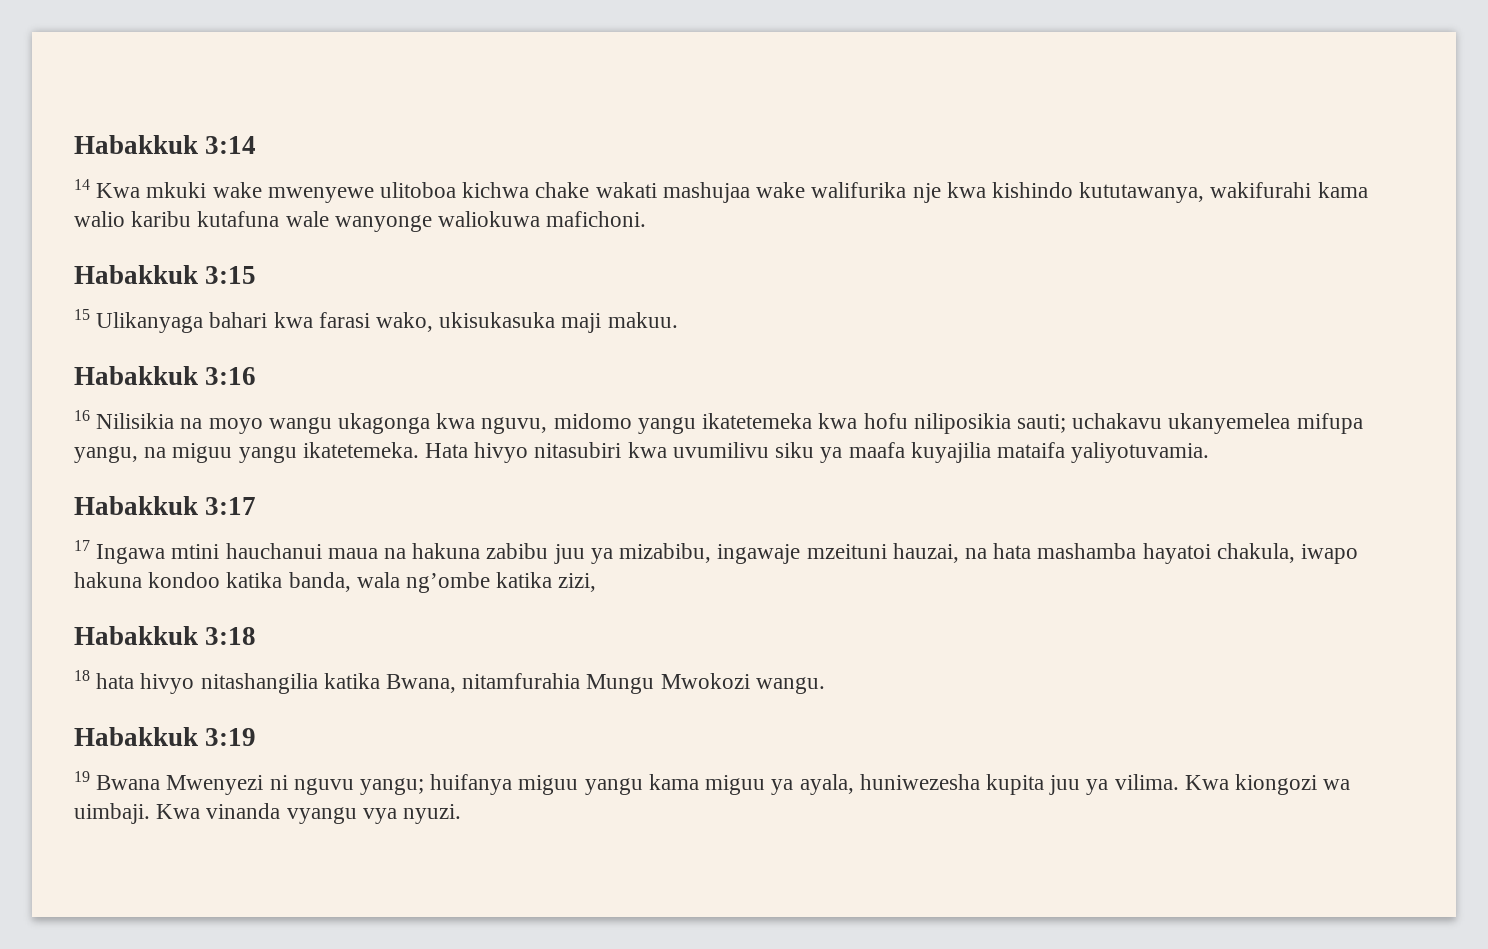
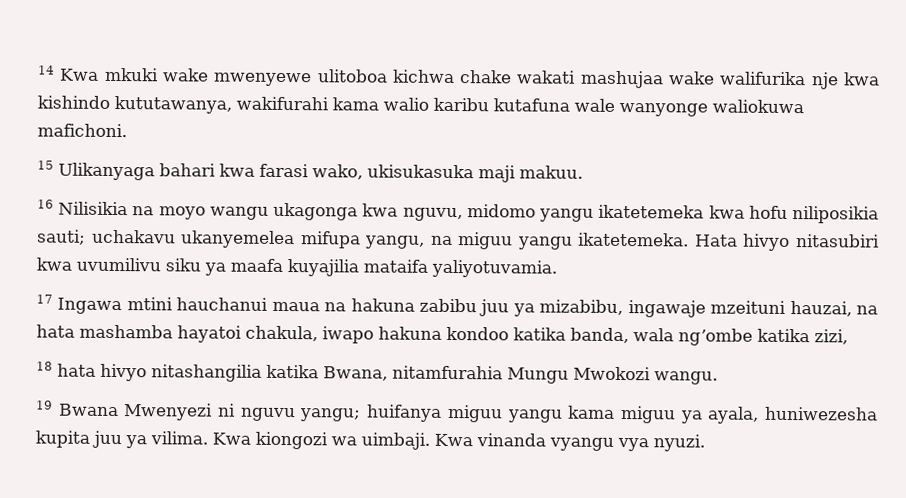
- Habakkuk 3:14
- Habakkuk 3:15
- Habakkuk 3:16
- Habakkuk 3:17
- Habakkuk 3:18
- Habakkuk 3:19

